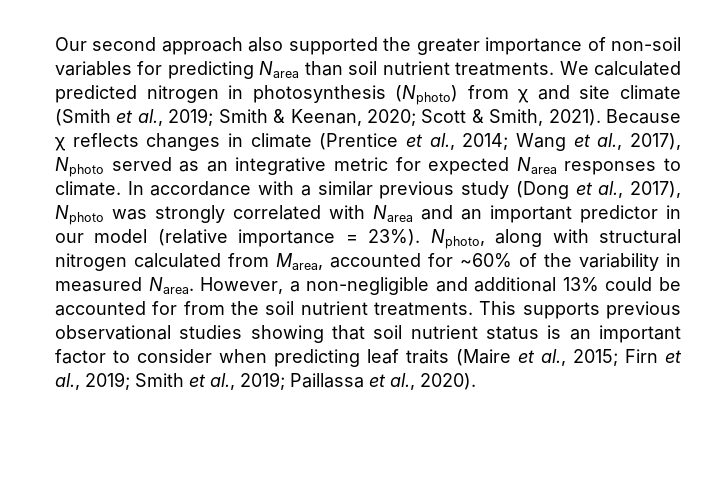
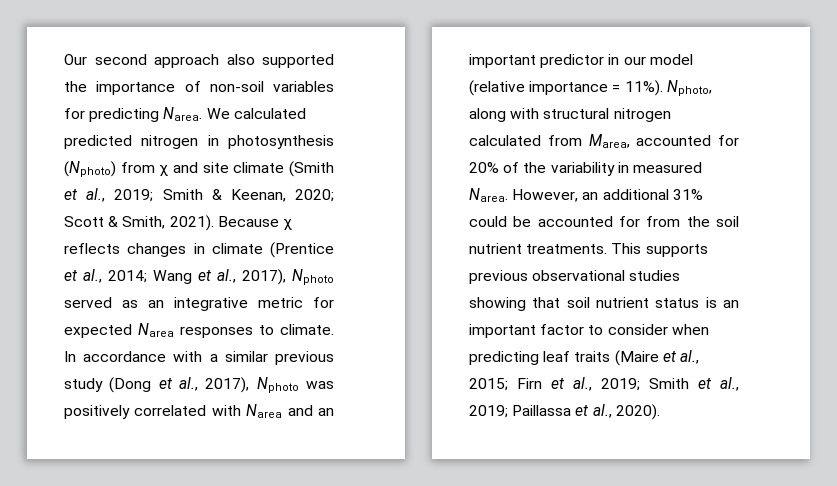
- Our second approach also supported the greater importance of non-soil variables for predicting Narea than soil nutrient treatments.
+ Our second approach also supported the importance of non-soil variables for predicting Narea.
- In accordance with a similar previous study (Dong et al., 2017), Nphoto was strongly correlated with Narea and an important predictor in our model (relative importance = 23%).
+ In accordance with a similar previous study (Dong et al., 2017), Nphoto was positively correlated with Narea and an important predictor in our model (relative importance = 11%).
- Nphoto, along with structural nitrogen calculated from Marea, accounted for ~60% of the variability in measured Narea.
+ Nphoto, along with structural nitrogen calculated from Marea, accounted for 20% of the variability in measured Narea.
- However, a non-negligible and additional 13% could be accounted for from the soil nutrient treatments.
+ However, an additional 31% could be accounted for from the soil nutrient treatments.

